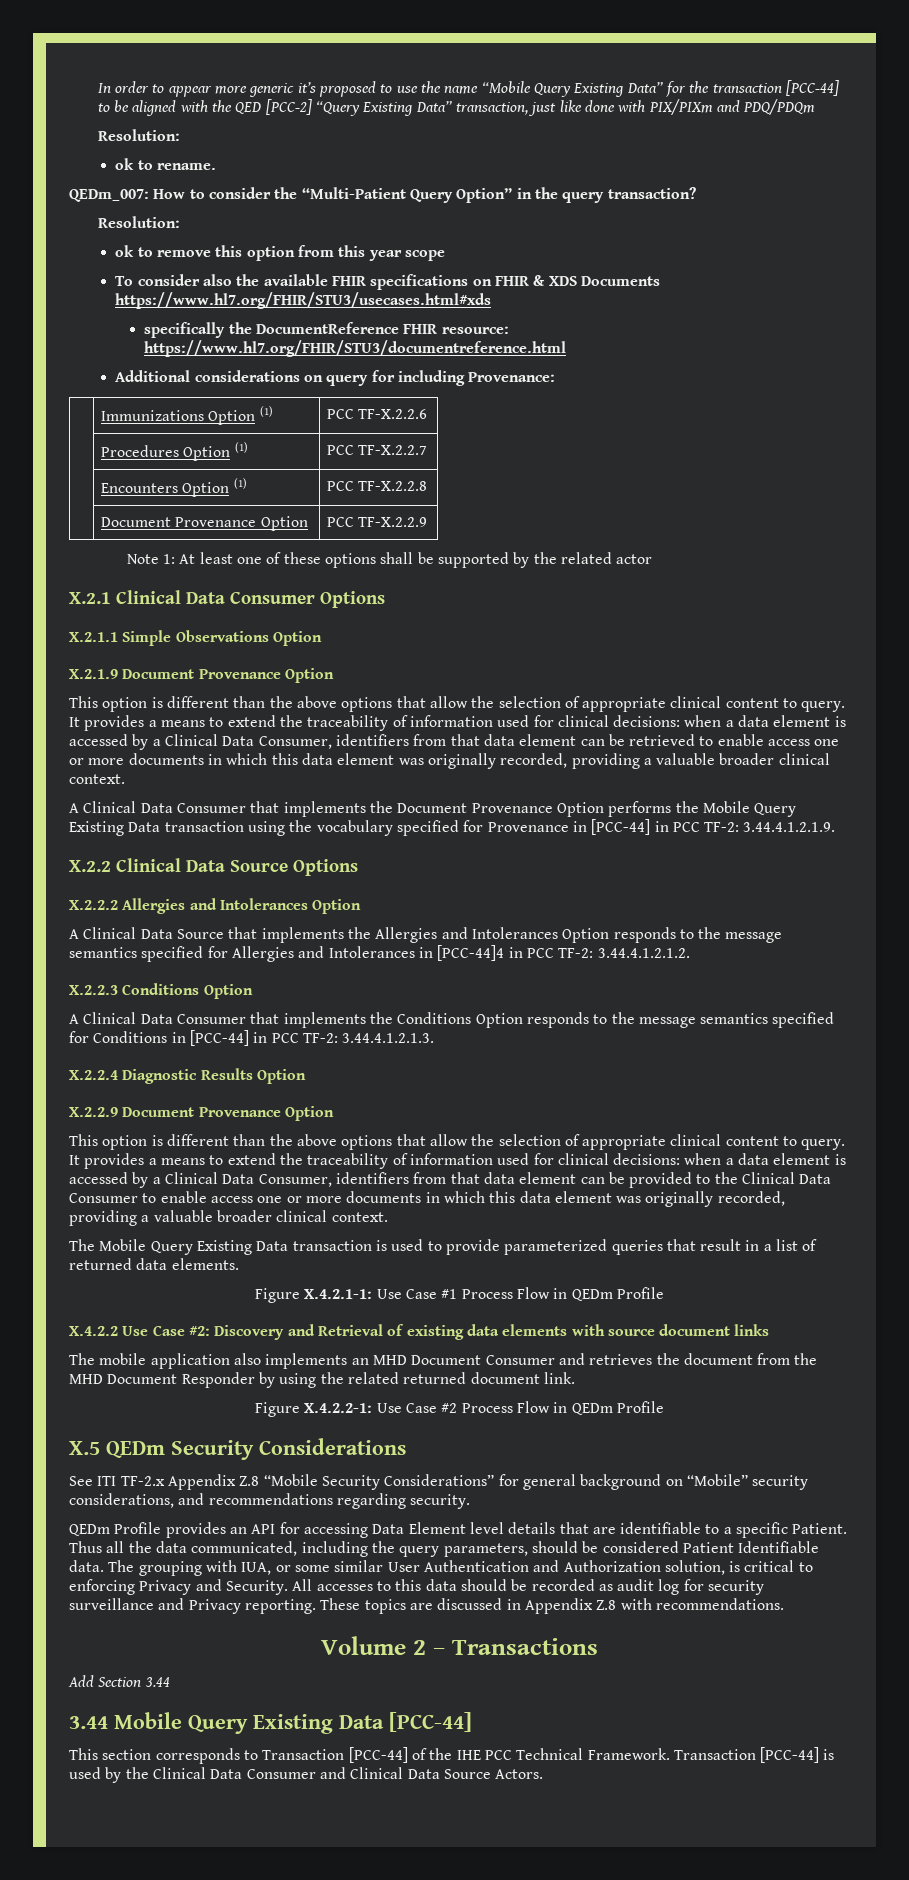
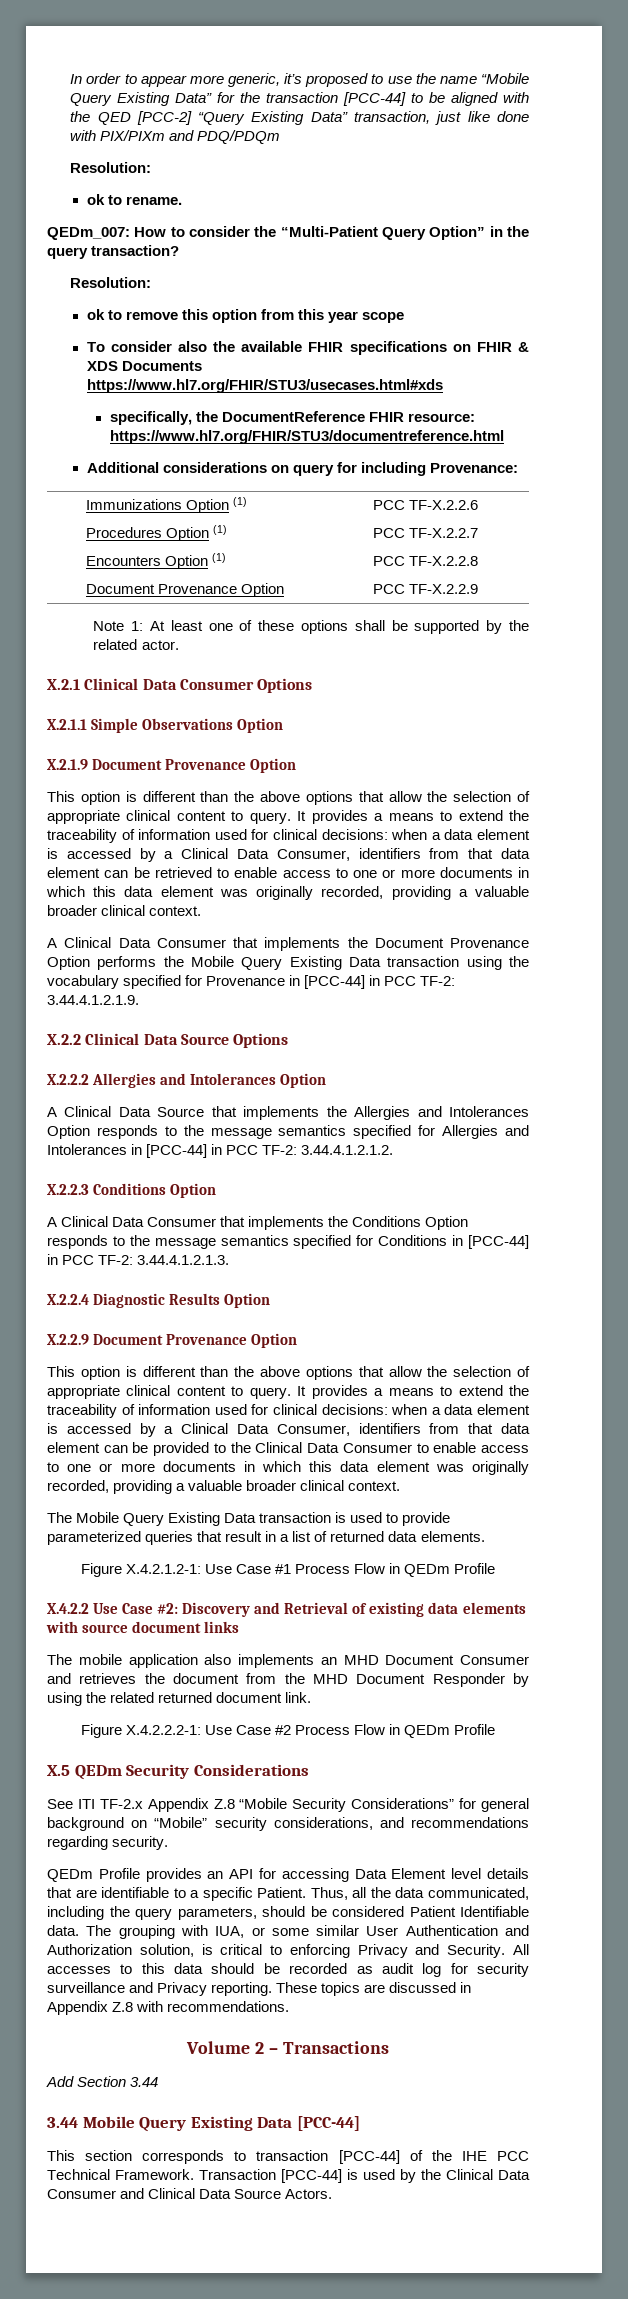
- In order to appear more generic it’s proposed to use the name “Mobile Query Existing Data” for the transaction [PCC-44] to be aligned with the QED [PCC-2] “Query Existing Data” transaction, just like done with PIX/PIXm and PDQ/PDQm
+ In order to appear more generic, it’s proposed to use the name “Mobile Query Existing Data” for the transaction [PCC-44] to be aligned with the QED [PCC-2] “Query Existing Data” transaction, just like done with PIX/PIXm and PDQ/PDQm
- specifically the DocumentReference FHIR resource: https://www.hl7.org/FHIR/STU3/documentreference.html
+ specifically, the DocumentReference FHIR resource: https://www.hl7.org/FHIR/STU3/documentreference.html
- Note 1: At least one of these options shall be supported by the related actor
+ Note 1: At least one of these options shall be supported by the related actor.
- It provides a means to extend the traceability of information used for clinical decisions: when a data element is accessed by a Clinical Data Consumer, identifiers from that data element can be retrieved to enable access one or more documents in which this data element was originally recorded, providing a valuable broader clinical context.
+ It provides a means to extend the traceability of information used for clinical decisions: when a data element is accessed by a Clinical Data Consumer, identifiers from that data element can be retrieved to enable access to one or more documents in which this data element was originally recorded, providing a valuable broader clinical context.
- A Clinical Data Source that implements the Allergies and Intolerances Option responds to the message semantics specified for Allergies and Intolerances in [PCC-44]4 in PCC TF-2: 3.44.4.1.2.1.2.
+ A Clinical Data Source that implements the Allergies and Intolerances Option responds to the message semantics specified for Allergies and Intolerances in [PCC-44] in PCC TF-2: 3.44.4.1.2.1.2.
- It provides a means to extend the traceability of information used for clinical decisions: when a data element is accessed by a Clinical Data Consumer, identifiers from that data element can be provided to the Clinical Data Consumer to enable access one or more documents in which this data element was originally recorded, providing a valuable broader clinical context.
+ It provides a means to extend the traceability of information used for clinical decisions: when a data element is accessed by a Clinical Data Consumer, identifiers from that data element can be provided to the Clinical Data Consumer to enable access to one or more documents in which this data element was originally recorded, providing a valuable broader clinical context.
- Figure X.4.2.1-1: Use Case #1 Process Flow in QEDm Profile
+ Figure X.4.2.1.2-1: Use Case #1 Process Flow in QEDm Profile
- Figure X.4.2.2-1: Use Case #2 Process Flow in QEDm Profile
+ Figure X.4.2.2.2-1: Use Case #2 Process Flow in QEDm Profile
- Thus all the data communicated, including the query parameters, should be considered Patient Identifiable data.
+ Thus, all the data communicated, including the query parameters, should be considered Patient Identifiable data.
- This section corresponds to Transaction [PCC-44] of the IHE PCC Technical Framework.
+ This section corresponds to transaction [PCC-44] of the IHE PCC Technical Framework.

